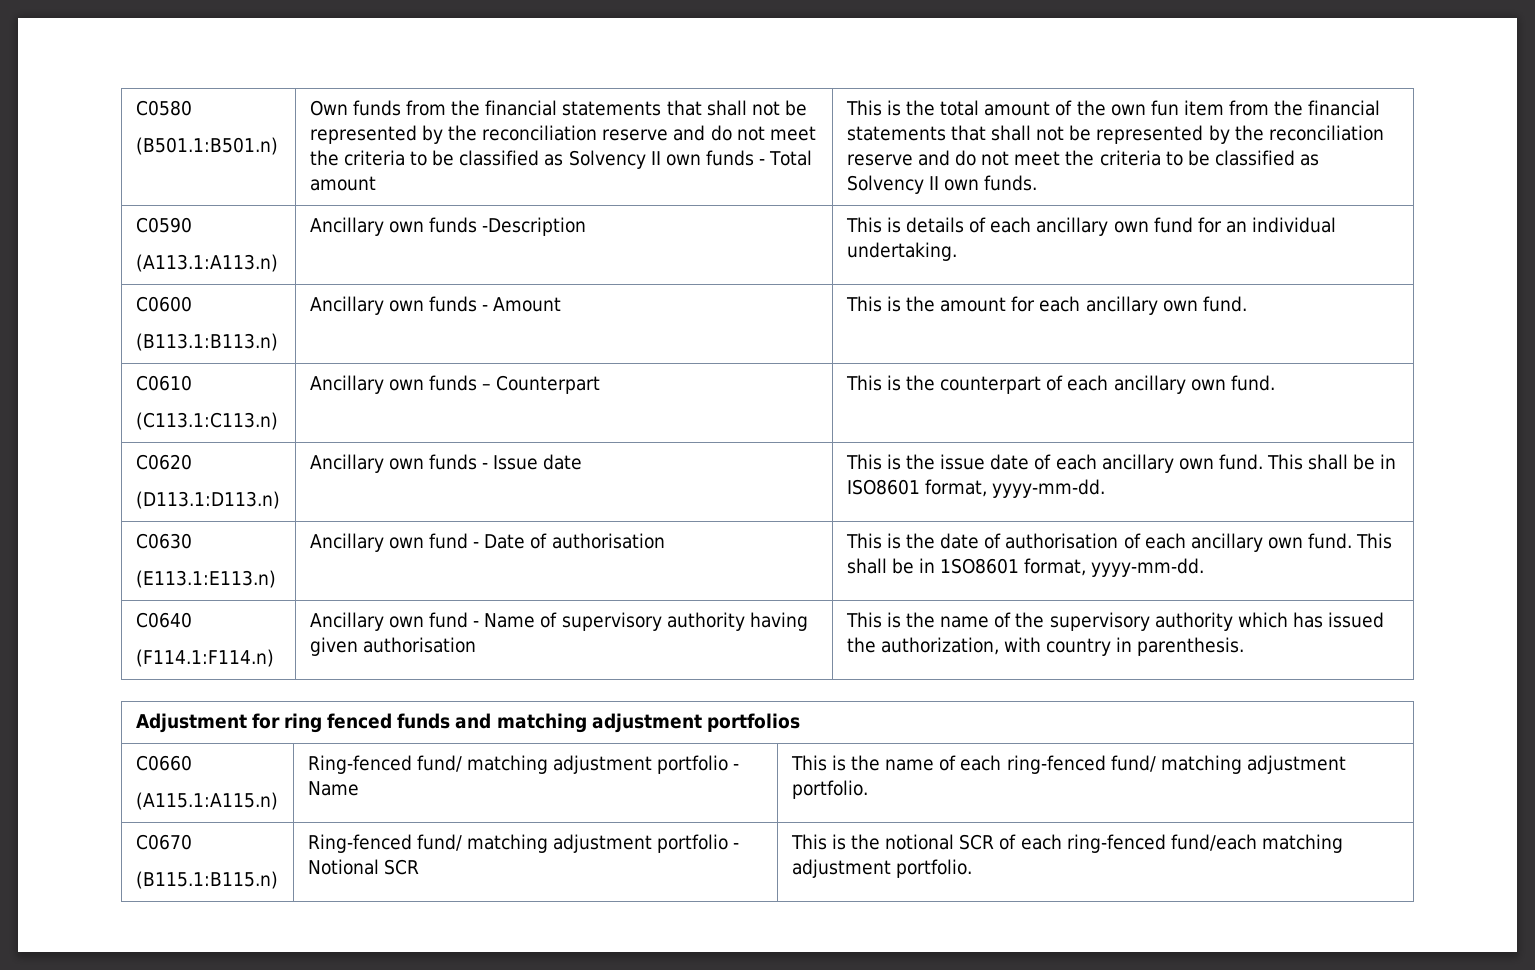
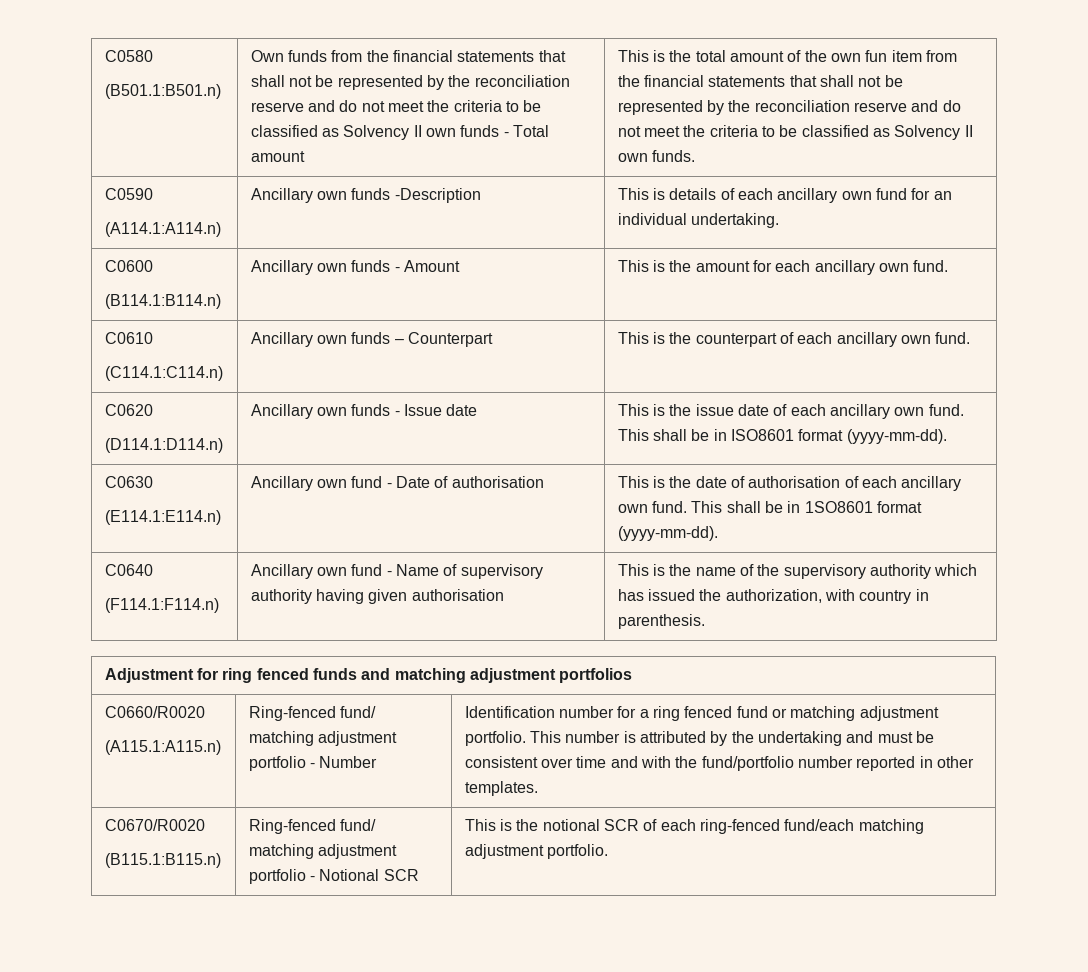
  C0590
- (A113.1:A113.n) | Ancillary own funds -Description | This is details of each ancillary own fund for an individual undertaking.
+ (A114.1:A114.n) | Ancillary own funds -Description | This is details of each ancillary own fund for an individual undertaking.
  C0600
- (B113.1:B113.n) | Ancillary own funds - Amount | This is the amount for each ancillary own fund.
+ (B114.1:B114.n) | Ancillary own funds - Amount | This is the amount for each ancillary own fund.
  C0610
- (C113.1:C113.n) | Ancillary own funds – Counterpart | This is the counterpart of each ancillary own fund.
+ (C114.1:C114.n) | Ancillary own funds – Counterpart | This is the counterpart of each ancillary own fund.
  C0620
- (D113.1:D113.n) | Ancillary own funds - Issue date | This is the issue date of each ancillary own fund. This shall be in ISO8601 format, yyyy-mm-dd.
+ (D114.1:D114.n) | Ancillary own funds - Issue date | This is the issue date of each ancillary own fund. This shall be in ISO8601 format (yyyy-mm-dd).
  C0630
- (E113.1:E113.n) | Ancillary own fund - Date of authorisation | This is the date of authorisation of each ancillary own fund. This shall be in 1SO8601 format, yyyy-mm-dd.
+ (E114.1:E114.n) | Ancillary own fund - Date of authorisation | This is the date of authorisation of each ancillary own fund. This shall be in 1SO8601 format (yyyy-mm-dd).
- C0660
+ C0660/R0020
- Ring-fenced fund/ matching adjustment portfolio - Name | This is the name of each ring-fenced fund/ matching adjustment portfolio.
- C0670
+ Ring-fenced fund/ matching adjustment portfolio - Number | Identification number for a ring fenced fund or matching adjustment portfolio. This number is attributed by the undertaking and must be consistent over time and with the fund/portfolio number reported in other templates.
+ C0670/R0020

